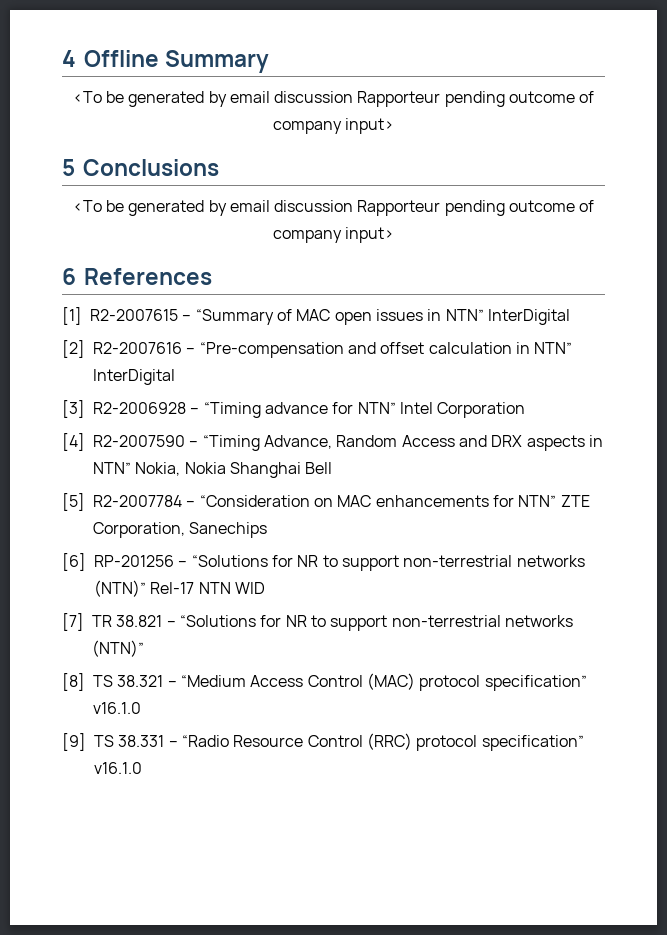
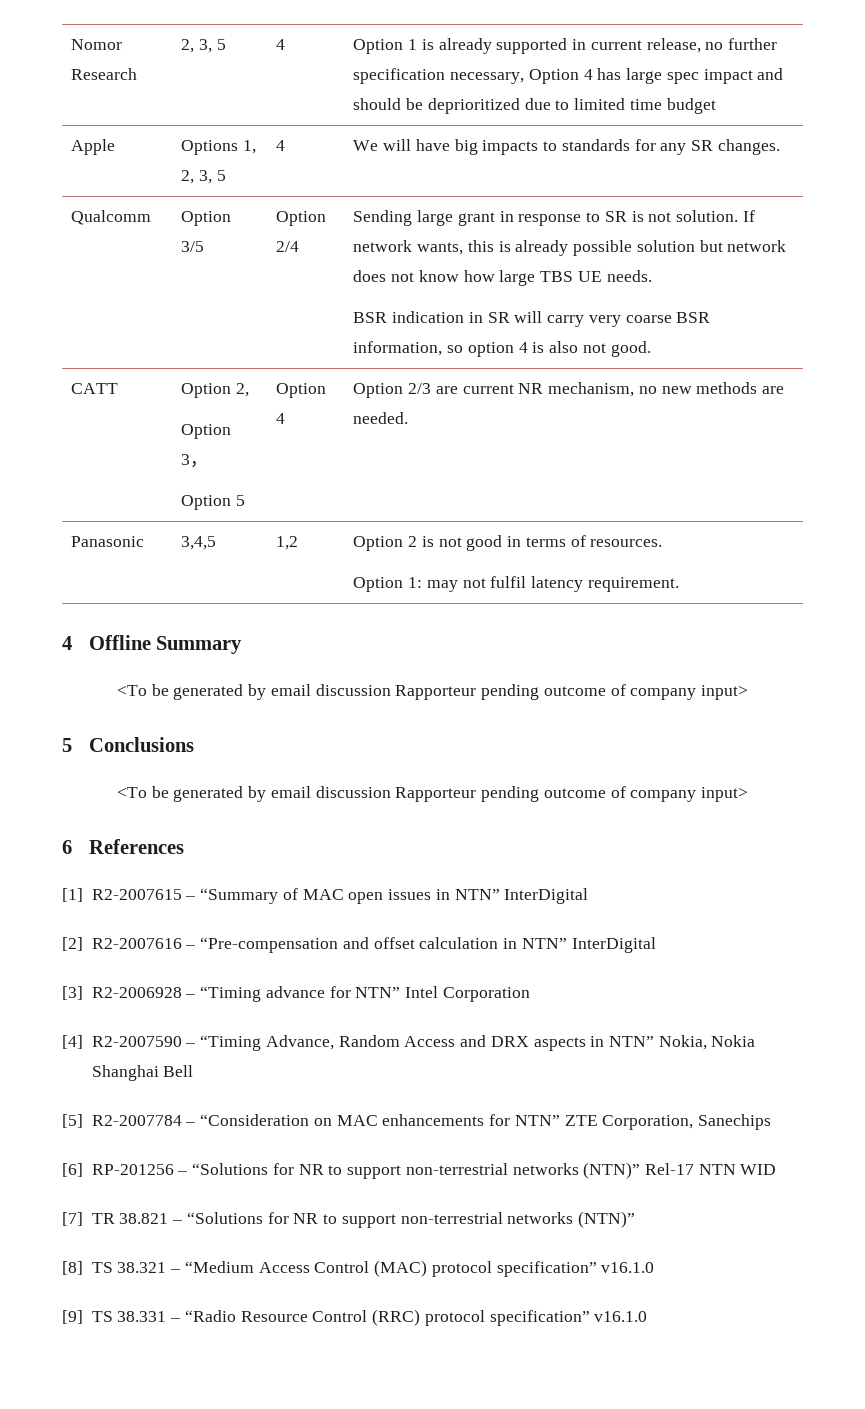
+ Nomor Research | 2, 3, 5 | 4 | Option 1 is already supported in current release, no further specification necessary, Option 4 has large spec impact and should be deprioritized due to limited time budget
+ Apple | Options 1, 2, 3, 5 | 4 | We will have big impacts to standards for any SR changes.
+ Qualcomm | Option 3/5 | Option 2/4 | Sending large grant in response to SR is not solution. If network wants, this is already possible solution but network does not know how large TBS UE needs.
+ BSR indication in SR will carry very coarse BSR information, so option 4 is also not good.
+ CATT | Option 2,
+ Option 3，
+ Option 5 | Option 4 | Option 2/3 are current NR mechanism, no new methods are needed.
+ Panasonic | 3,4,5 | 1,2 | Option 2 is not good in terms of resources.
+ Option 1: may not fulfil latency requirement.

